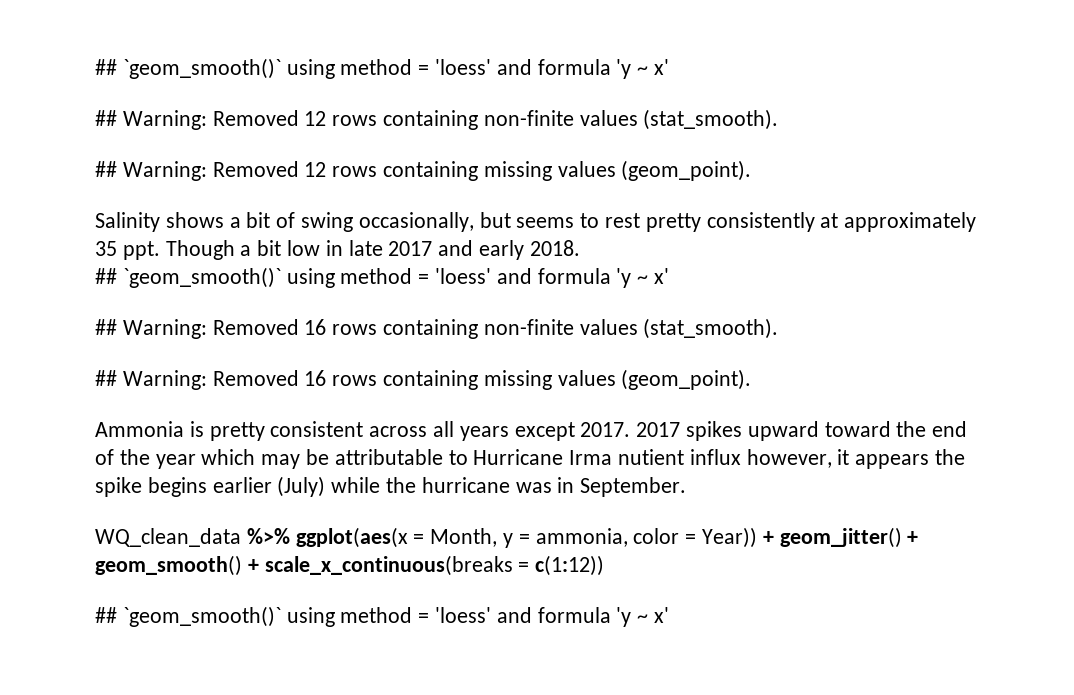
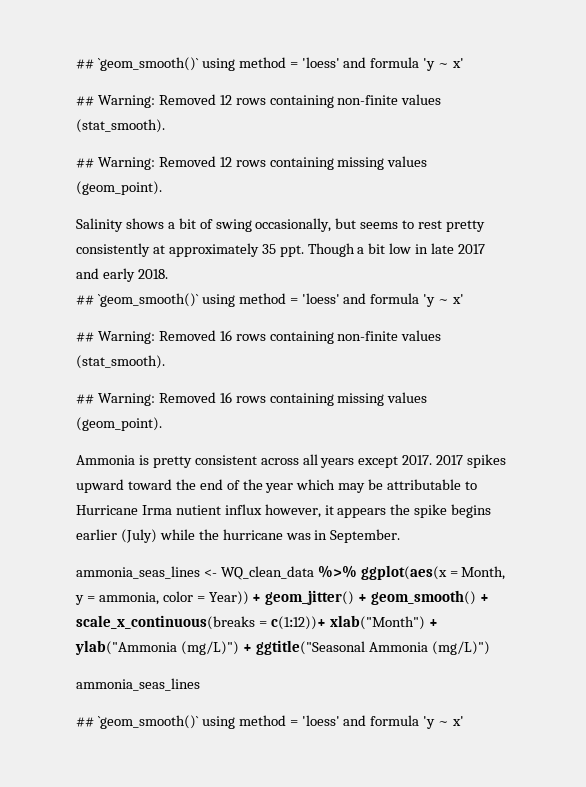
- WQ_clean_data %>% ggplot(aes(x = Month, y = ammonia, color = Year)) + geom_jitter() + geom_smooth() + scale_x_continuous(breaks = c(1:12))
+ ammonia_seas_lines <- WQ_clean_data %>% ggplot(aes(x = Month, y = ammonia, color = Year)) + geom_jitter() + geom_smooth() + scale_x_continuous(breaks = c(1:12))+ xlab("Month") + ylab("Ammonia (mg/L)") + ggtitle("Seasonal Ammonia (mg/L)")
+ ammonia_seas_lines

